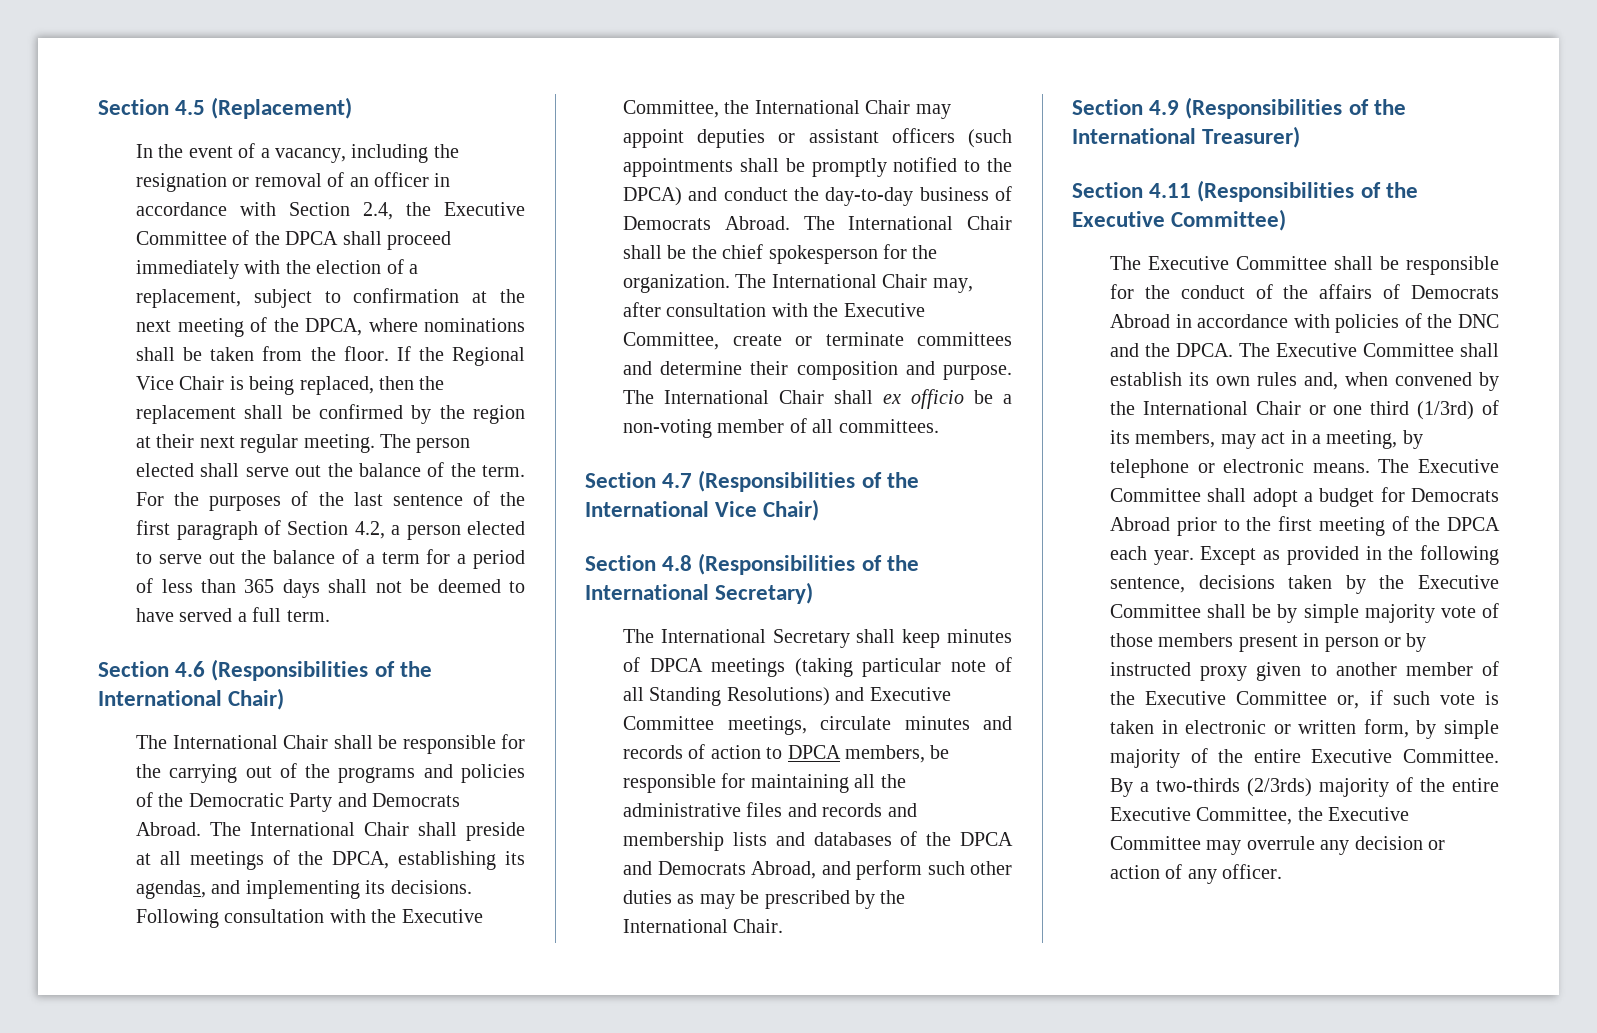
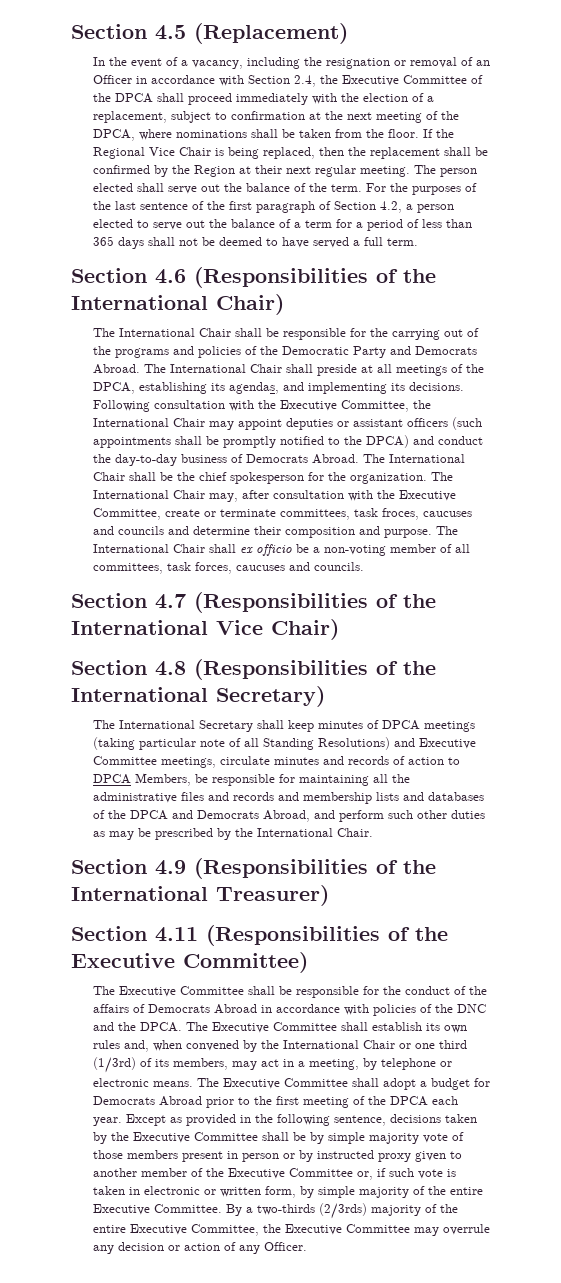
- In the event of a vacancy, including the resignation or removal of an officer in accordance with Section 2.4, the Executive Committee of the DPCA shall proceed immediately with the election of a replacement, subject to confirmation at the next meeting of the DPCA, where nominations shall be taken from the floor.
+ In the event of a vacancy, including the resignation or removal of an Officer in accordance with Section 2.4, the Executive Committee of the DPCA shall proceed immediately with the election of a replacement, subject to confirmation at the next meeting of the DPCA, where nominations shall be taken from the floor.
- If the Regional Vice Chair is being replaced, then the replacement shall be confirmed by the region at their next regular meeting.
+ If the Regional Vice Chair is being replaced, then the replacement shall be confirmed by the Region at their next regular meeting.
- The International Chair may, after consultation with the Executive Committee, create or terminate committees and determine their composition and purpose.
+ The International Chair may, after consultation with the Executive Committee, create or terminate committees, task froces, caucuses and councils and determine their composition and purpose.
- The International Chair shall ex officio be a non-voting member of all committees.
+ The International Chair shall ex officio be a non-voting member of all committees, task forces, caucuses and councils.
- The International Secretary shall keep minutes of DPCA meetings (taking particular note of all Standing Resolutions) and Executive Committee meetings, circulate minutes and records of action to DPCA members, be responsible for maintaining all the administrative files and records and membership lists and databases of the DPCA and Democrats Abroad, and perform such other duties as may be prescribed by the International Chair.
+ The International Secretary shall keep minutes of DPCA meetings (taking particular note of all Standing Resolutions) and Executive Committee meetings, circulate minutes and records of action to DPCA Members, be responsible for maintaining all the administrative files and records and membership lists and databases of the DPCA and Democrats Abroad, and perform such other duties as may be prescribed by the International Chair.
- By a two-thirds (2/3rds) majority of the entire Executive Committee, the Executive Committee may overrule any decision or action of any officer.
+ By a two-thirds (2/3rds) majority of the entire Executive Committee, the Executive Committee may overrule any decision or action of any Officer.

